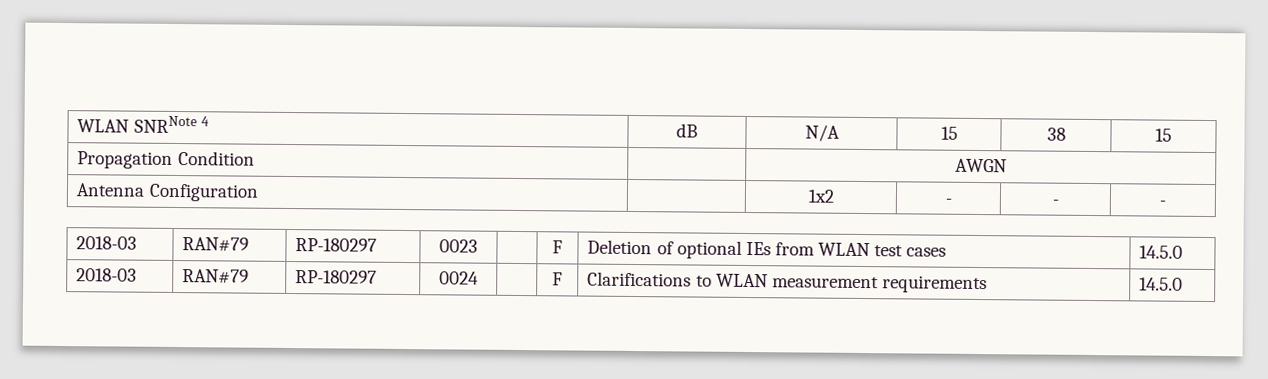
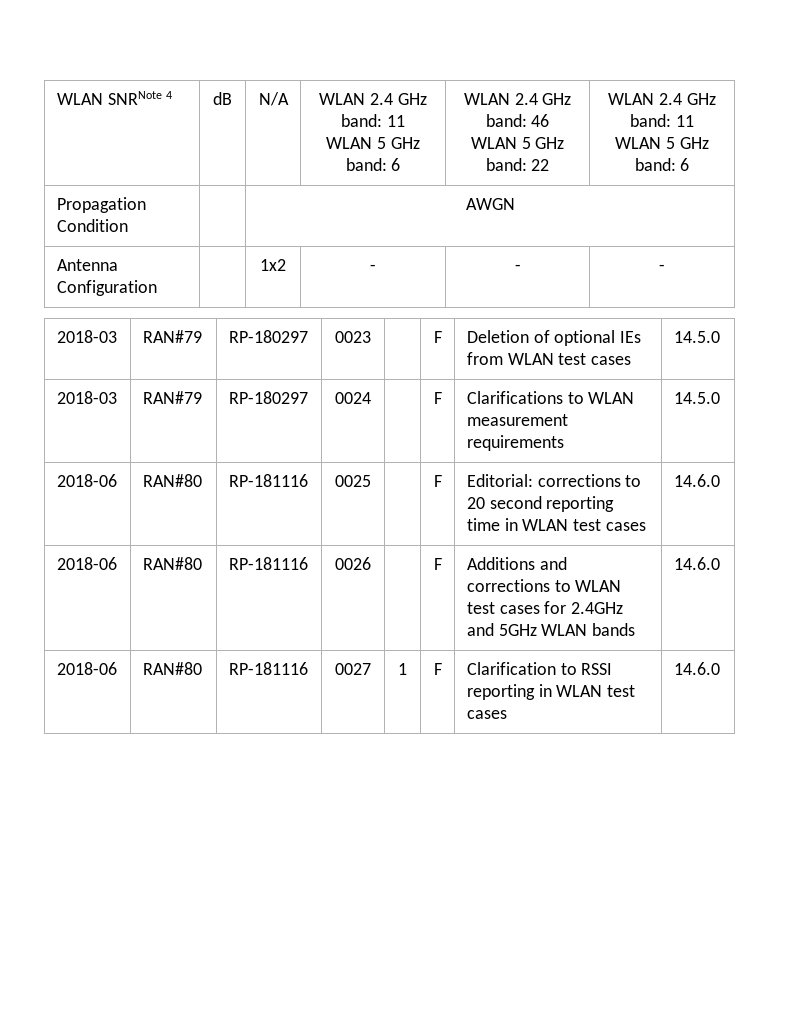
- WLAN SNRNote 4 | dB | N/A | 15 | 38 | 15
+ WLAN SNRNote 4 | dB | N/A | WLAN 2.4 GHz band: 11
+ WLAN 5 GHz band: 6 | WLAN 2.4 GHz band: 46
+ WLAN 5 GHz band: 22 | WLAN 2.4 GHz band: 11
+ WLAN 5 GHz band: 6
+ 2018-06 | RAN#80 | RP-181116 | 0025 | | F | Editorial: corrections to 20 second reporting time in WLAN test cases | 14.6.0
+ 2018-06 | RAN#80 | RP-181116 | 0026 | | F | Additions and corrections to WLAN test cases for 2.4GHz and 5GHz WLAN bands | 14.6.0
+ 2018-06 | RAN#80 | RP-181116 | 0027 | 1 | F | Clarification to RSSI reporting in WLAN test cases | 14.6.0

